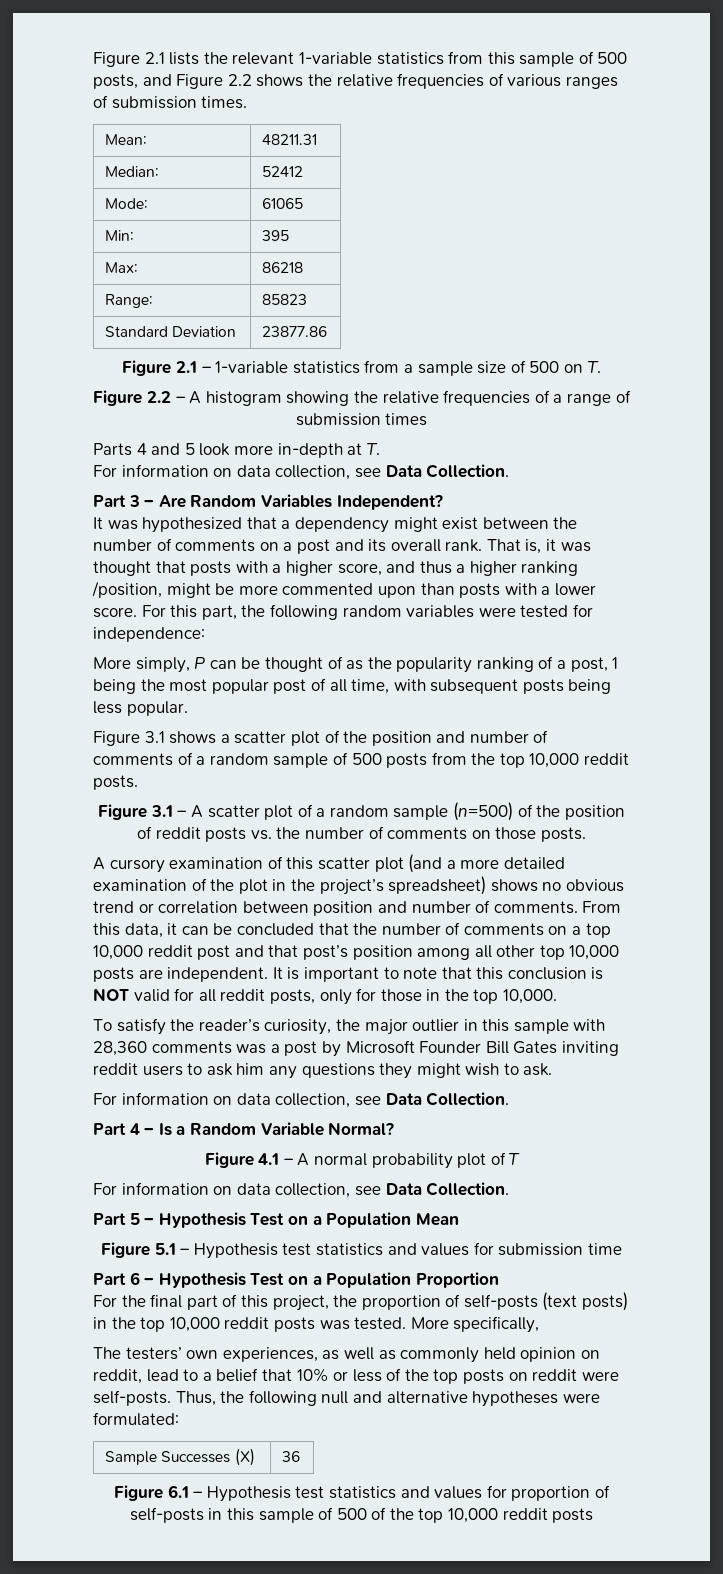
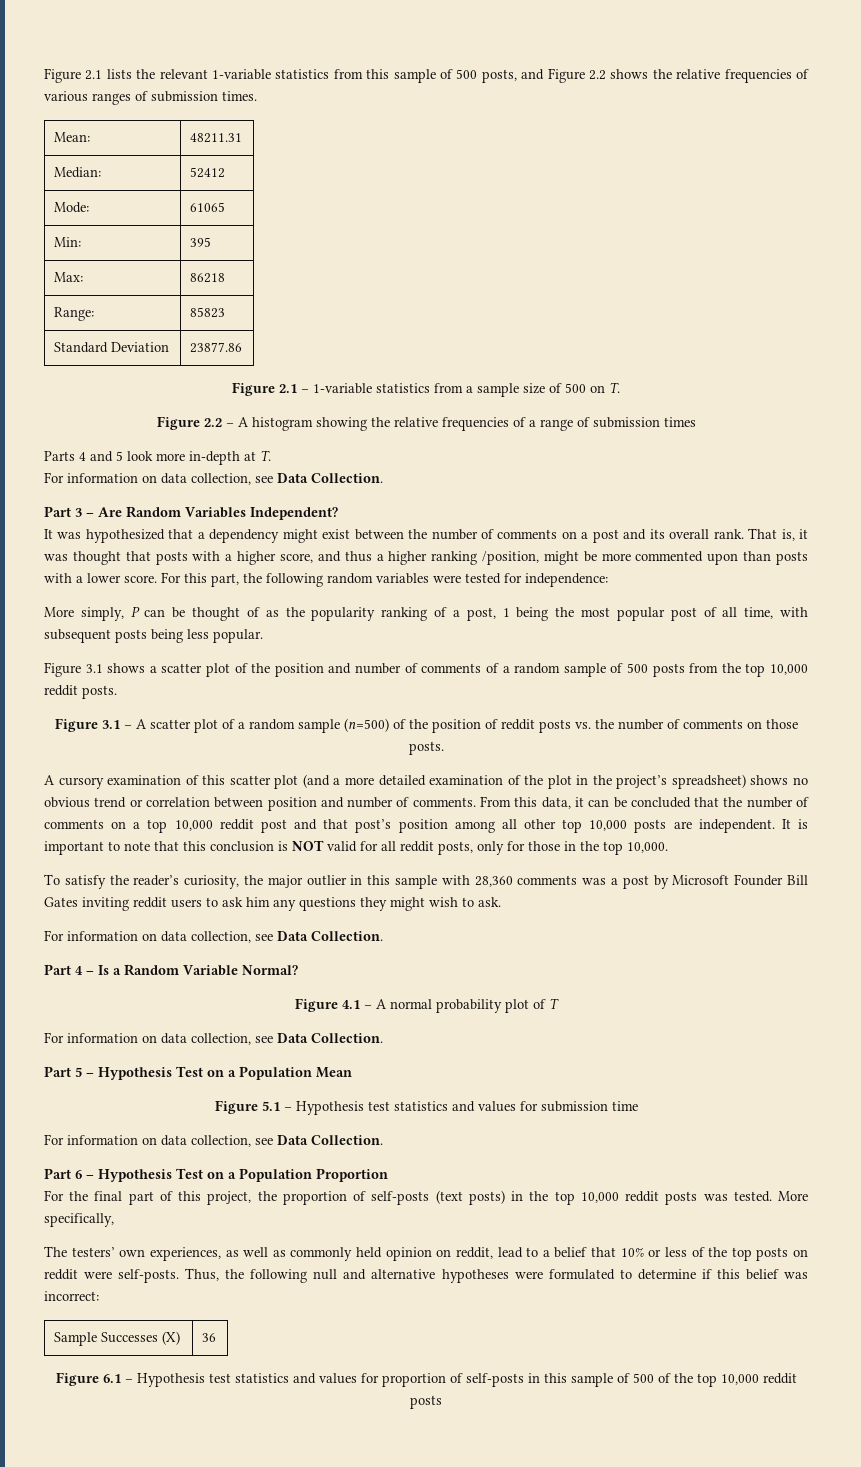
  Figure 5.1 – Hypothesis test statistics and values for submission time
+ For information on data collection, see Data Collection.
- Thus, the following null and alternative hypotheses were formulated:
+ Thus, the following null and alternative hypotheses were formulated to determine if this belief was incorrect:

